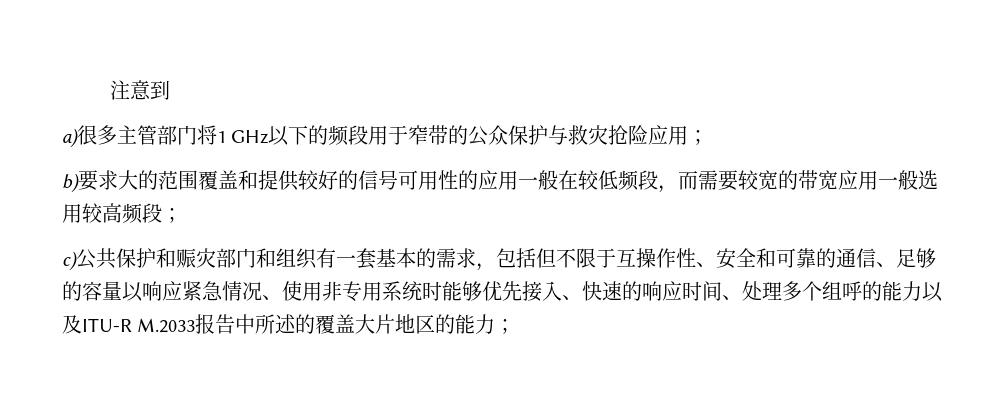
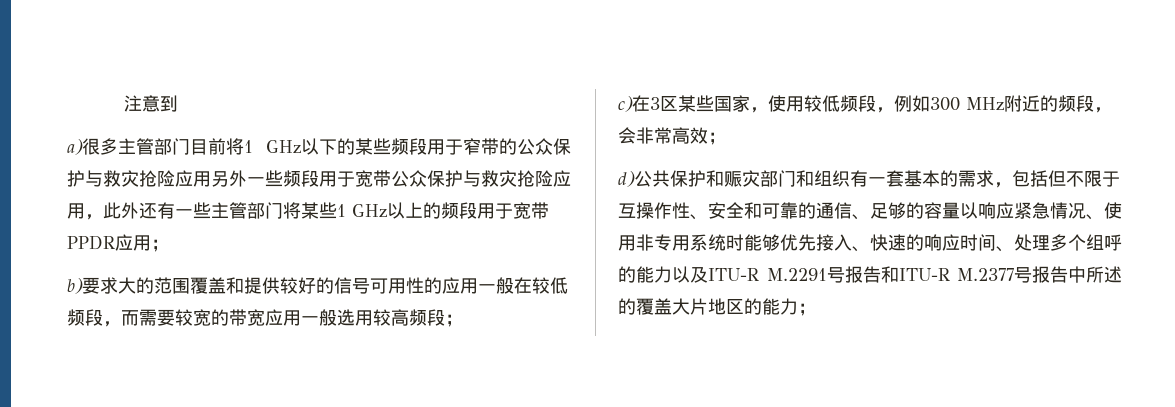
- a)很多主管部门将1 GHz以下的频段用于窄带的公众保护与救灾抢险应用；
+ a)很多主管部门目前将1 GHz以下的某些频段用于窄带的公众保护与救灾抢险应用另外一些频段用于宽带公众保护与救灾抢险应用，此外还有一些主管部门将某些1 GHz以上的频段用于宽带PPDR应用；
- c)公共保护和赈灾部门和组织有一套基本的需求，包括但不限于互操作性、安全和可靠的通信、足够的容量以响应紧急情况、使用非专用系统时能够优先接入、快速的响应时间、处理多个组呼的能力以及ITU-R M.2033报告中所述的覆盖大片地区的能力；
+ c)在3区某些国家，使用较低频段，例如300 MHz附近的频段，会非常高效；
+ d)公共保护和赈灾部门和组织有一套基本的需求，包括但不限于互操作性、安全和可靠的通信、足够的容量以响应紧急情况、使用非专用系统时能够优先接入、快速的响应时间、处理多个组呼的能力以及ITU-R M.2291号报告和ITU-R M.2377号报告中所述的覆盖大片地区的能力；

